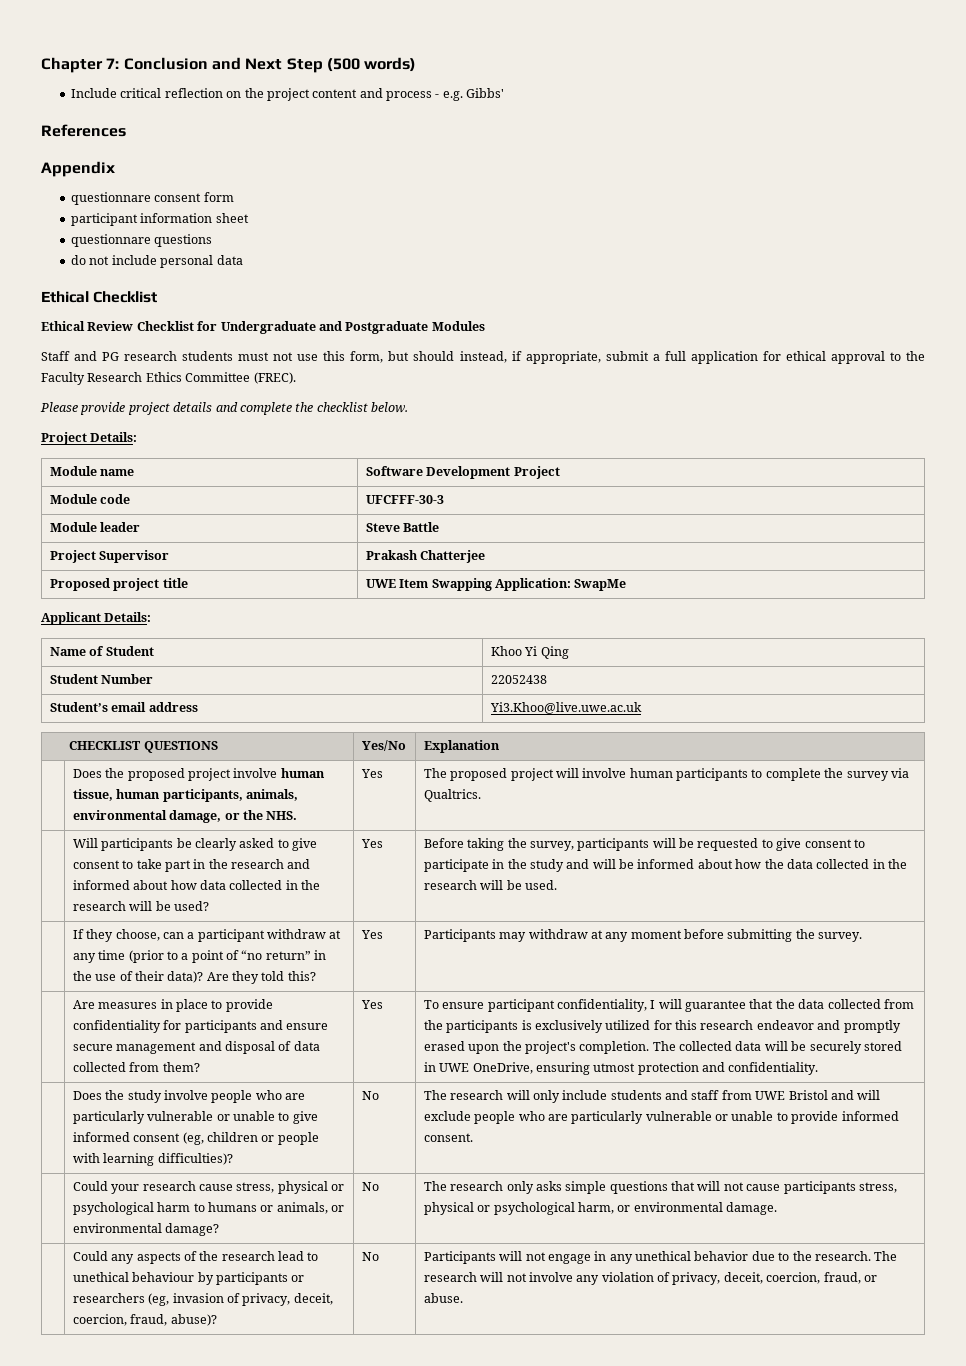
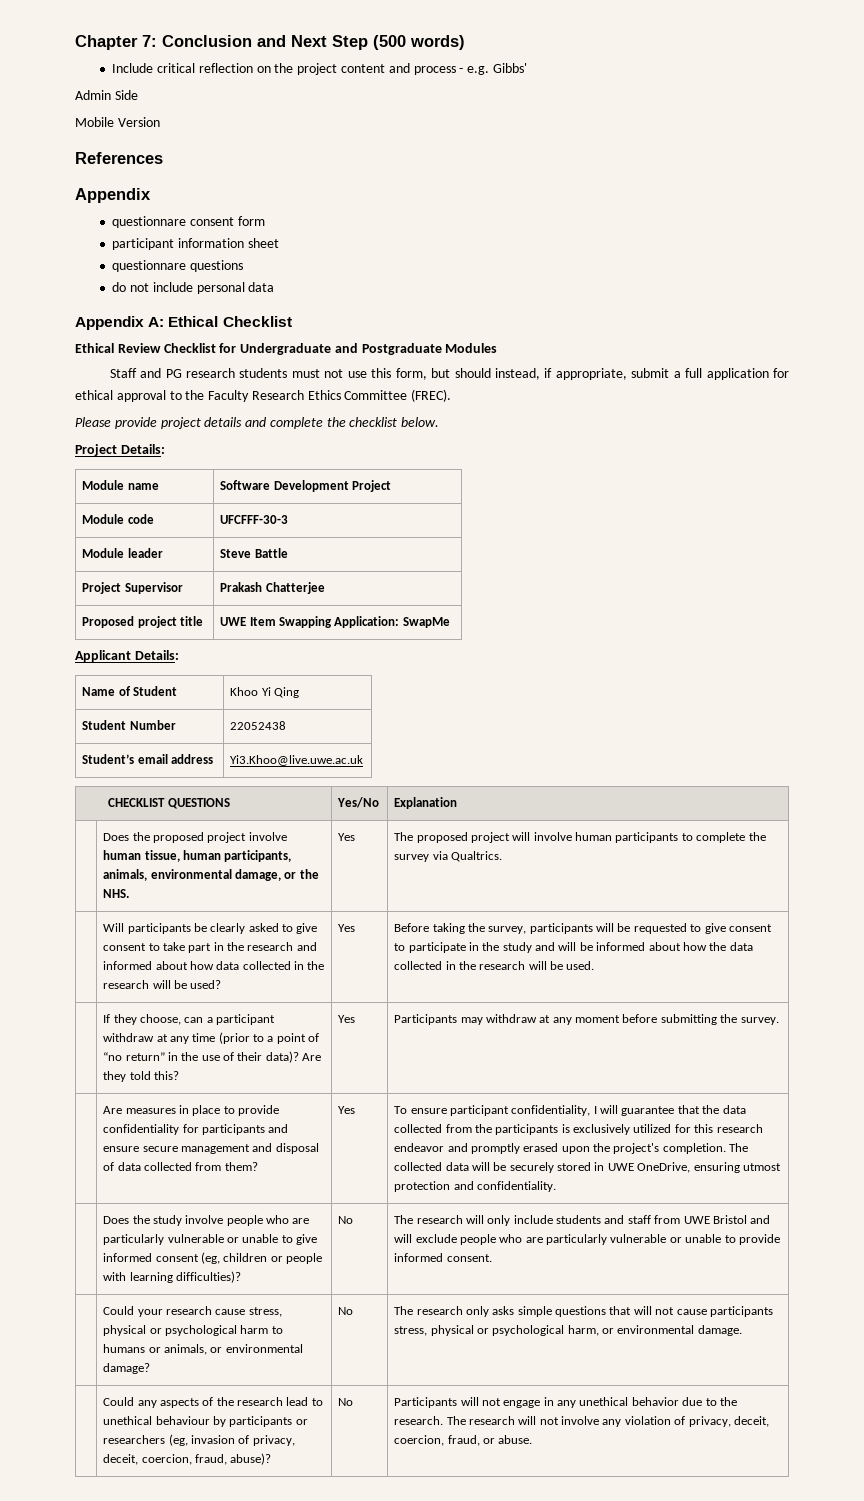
+ Admin Side
+ Mobile Version
- Ethical Checklist
+ Appendix A: Ethical Checklist

